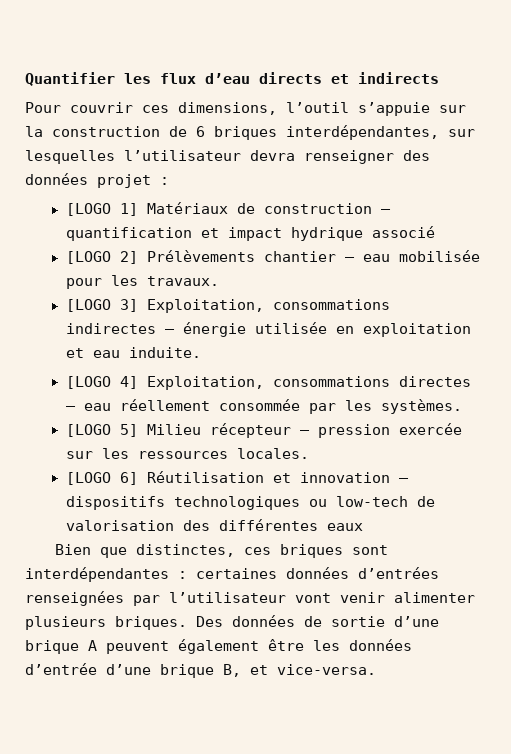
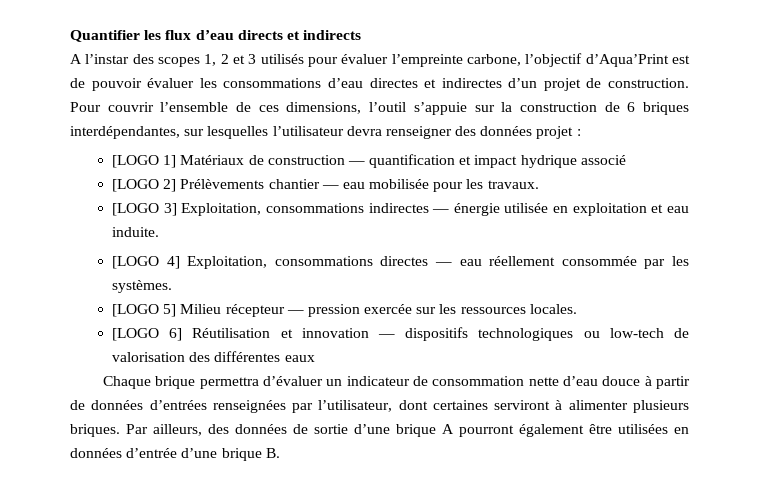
- Pour couvrir ces dimensions, l’outil s’appuie sur la construction de 6 briques interdépendantes, sur lesquelles l’utilisateur devra renseigner des données projet :
+ A l’instar des scopes 1, 2 et 3 utilisés pour évaluer l’empreinte carbone, l’objectif d’Aqua’Print est de pouvoir évaluer les consommations d’eau directes et indirectes d’un projet de construction. Pour couvrir l’ensemble de ces dimensions, l’outil s’appuie sur la construction de 6 briques interdépendantes, sur lesquelles l’utilisateur devra renseigner des données projet :
- Bien que distinctes, ces briques sont interdépendantes : certaines données d’entrées renseignées par l’utilisateur vont venir alimenter plusieurs briques. Des données de sortie d’une brique A peuvent également être les données d’entrée d’une brique B, et vice-versa.
+ Chaque brique permettra d’évaluer un indicateur de consommation nette d’eau douce à partir de données d’entrées renseignées par l’utilisateur, dont certaines serviront à alimenter plusieurs briques. Par ailleurs, des données de sortie d’une brique A pourront également être utilisées en données d’entrée d’une brique B.

